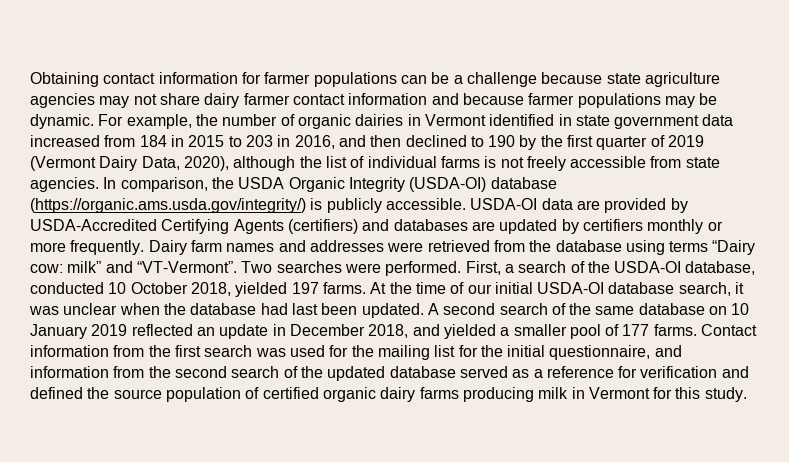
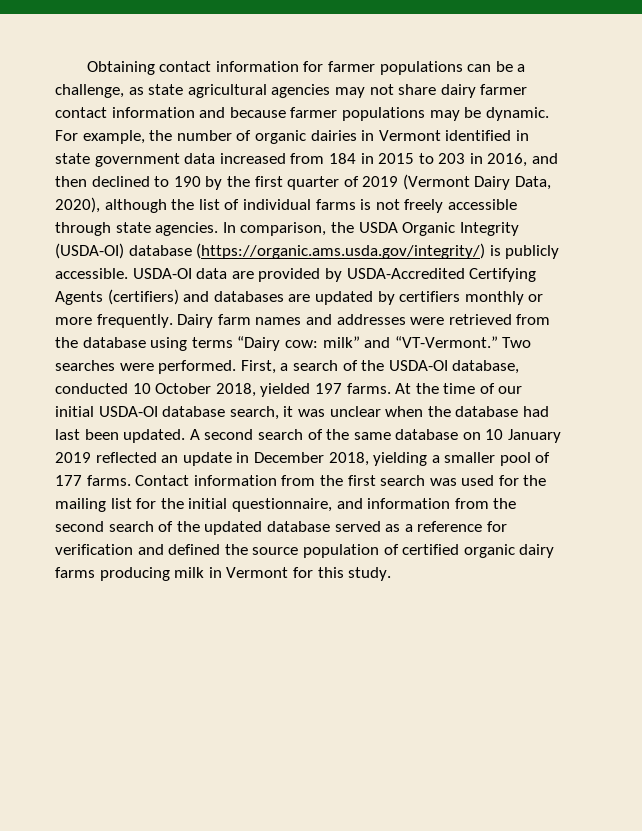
- Obtaining contact information for farmer populations can be a challenge because state agriculture agencies may not share dairy farmer contact information and because farmer populations may be dynamic.
+ Obtaining contact information for farmer populations can be a challenge, as state agricultural agencies may not share dairy farmer contact information and because farmer populations may be dynamic.
- For example, the number of organic dairies in Vermont identified in state government data increased from 184 in 2015 to 203 in 2016, and then declined to 190 by the first quarter of 2019 (Vermont Dairy Data, 2020), although the list of individual farms is not freely accessible from state agencies.
+ For example, the number of organic dairies in Vermont identified in state government data increased from 184 in 2015 to 203 in 2016, and then declined to 190 by the first quarter of 2019 (Vermont Dairy Data, 2020), although the list of individual farms is not freely accessible through state agencies.
- Dairy farm names and addresses were retrieved from the database using terms “Dairy cow: milk” and “VT-Vermont”.
+ Dairy farm names and addresses were retrieved from the database using terms “Dairy cow: milk” and “VT-Vermont.”
- A second search of the same database on 10 January 2019 reflected an update in December 2018, and yielded a smaller pool of 177 farms.
+ A second search of the same database on 10 January 2019 reflected an update in December 2018, yielding a smaller pool of 177 farms.

